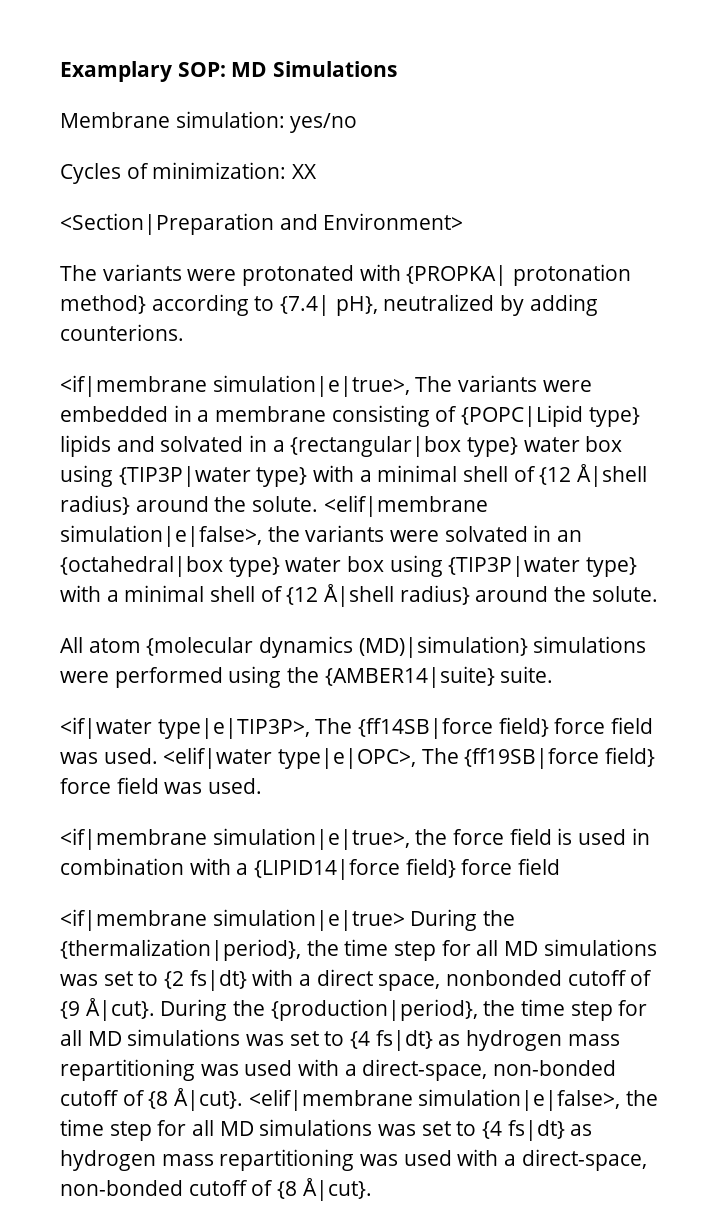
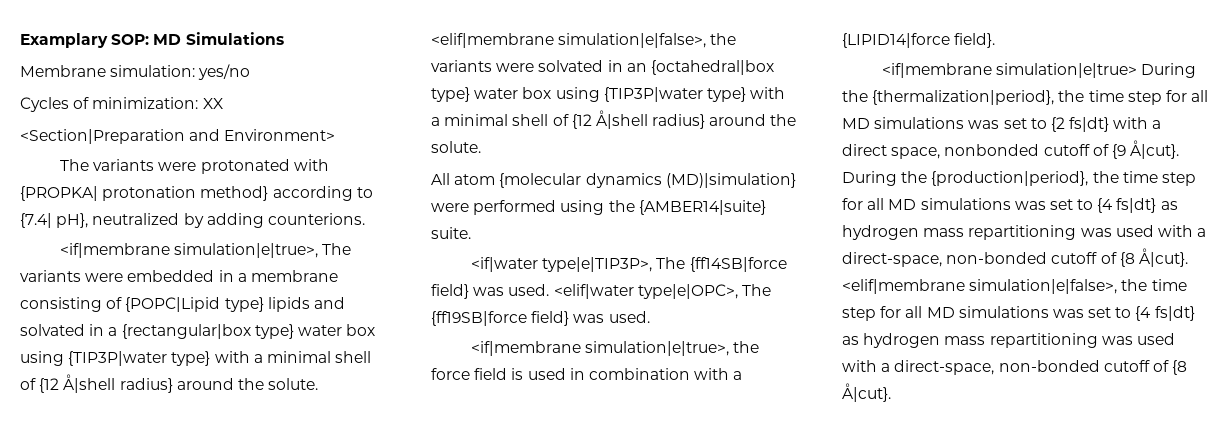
- All atom {molecular dynamics (MD)|simulation} simulations were performed using the {AMBER14|suite} suite.
+ All atom {molecular dynamics (MD)|simulation} were performed using the {AMBER14|suite} suite.
- <if|water type|e|TIP3P>, The {ff14SB|force field} force field was used.
+ <if|water type|e|TIP3P>, The {ff14SB|force field} was used.
- <elif|water type|e|OPC>, The {ff19SB|force field} force field was used.
+ <elif|water type|e|OPC>, The {ff19SB|force field} was used.
- <if|membrane simulation|e|true>, the force field is used in combination with a {LIPID14|force field} force field
+ <if|membrane simulation|e|true>, the force field is used in combination with a {LIPID14|force field}.

